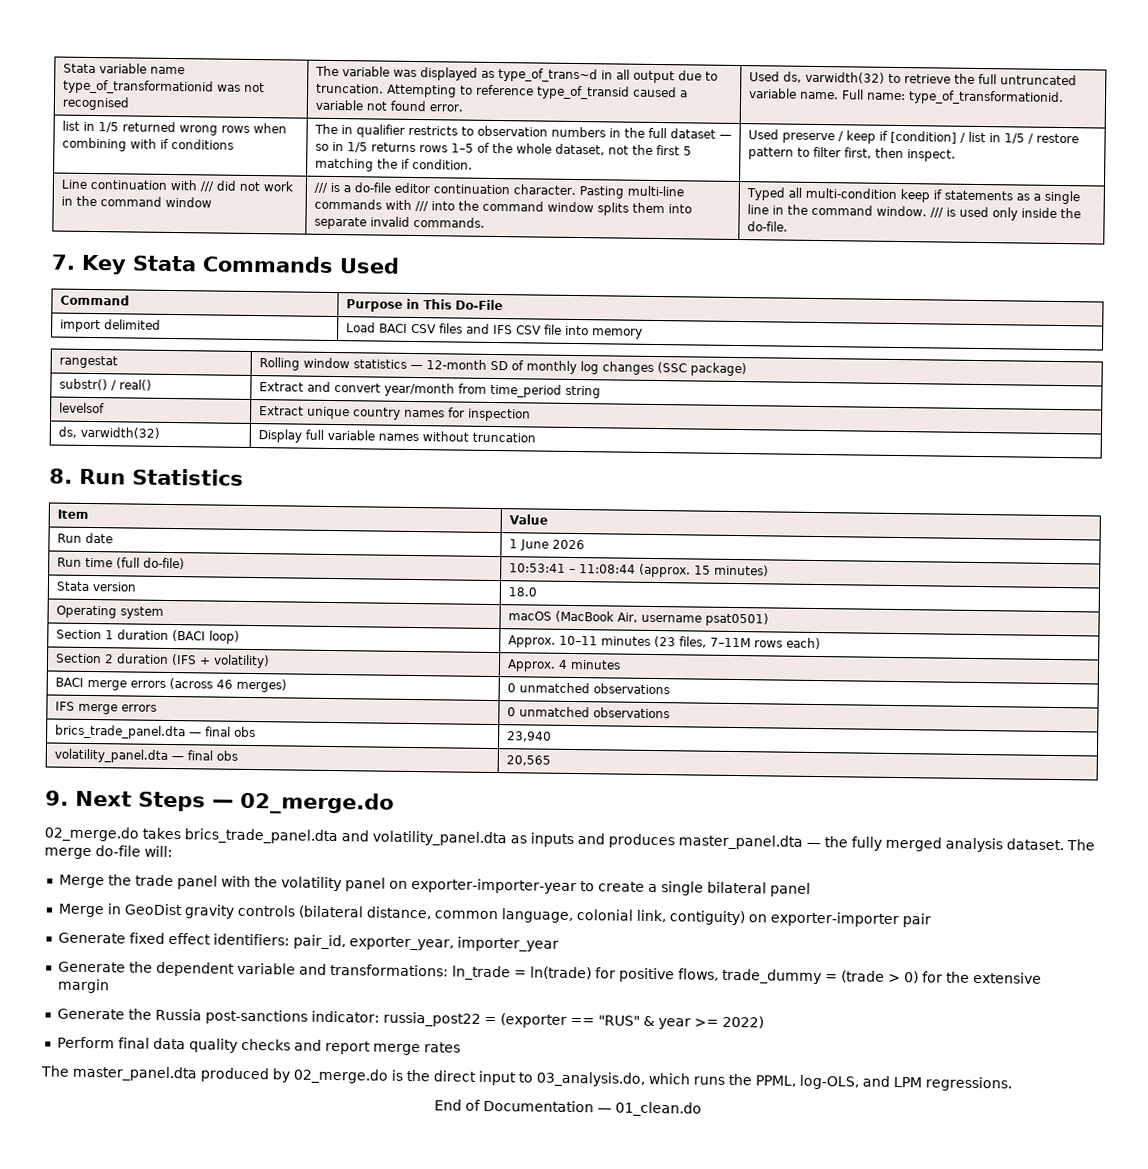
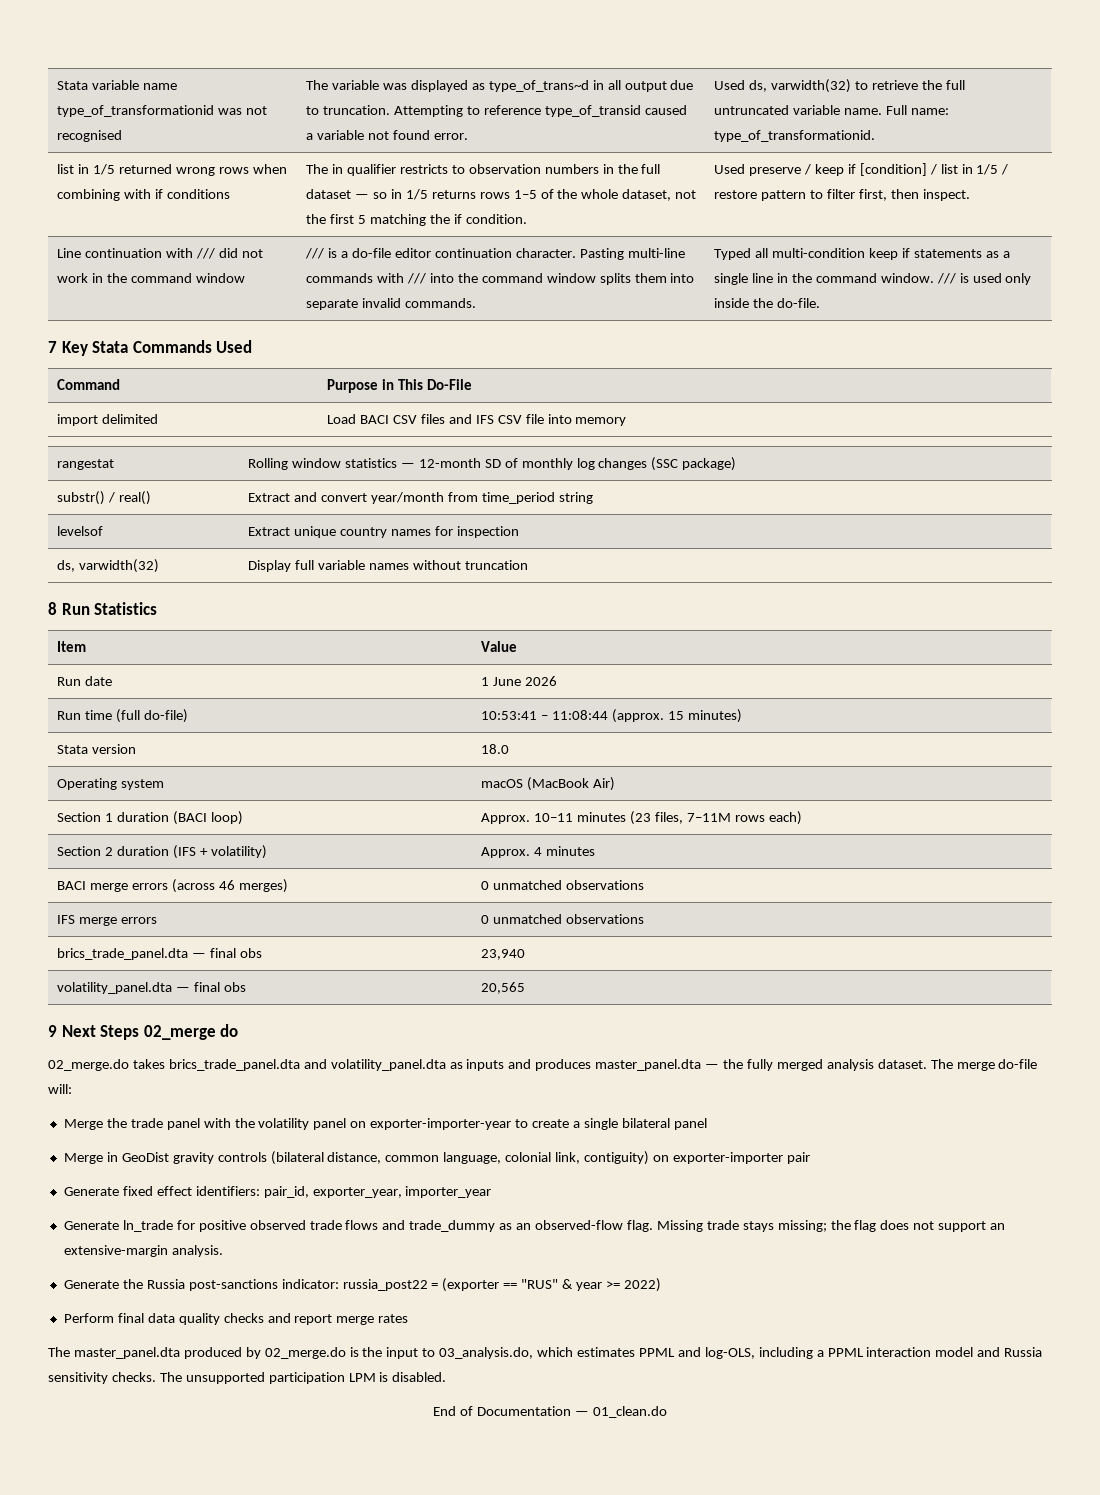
- 7. Key Stata Commands Used
+ 7 Key Stata Commands Used
- 8. Run Statistics
+ 8 Run Statistics
- Operating system | macOS (MacBook Air, username psat0501)
+ Operating system | macOS (MacBook Air)
- 9. Next Steps — 02_merge.do
+ 9 Next Steps 02_merge do
- Generate the dependent variable and transformations: ln_trade = ln(trade) for positive flows, trade_dummy = (trade > 0) for the extensive margin
+ Generate ln_trade for positive observed trade flows and trade_dummy as an observed-flow flag. Missing trade stays missing; the flag does not support an extensive-margin analysis.
- The master_panel.dta produced by 02_merge.do is the direct input to 03_analysis.do, which runs the PPML, log-OLS, and LPM regressions.
+ The master_panel.dta produced by 02_merge.do is the input to 03_analysis.do, which estimates PPML and log-OLS, including a PPML interaction model and Russia sensitivity checks. The unsupported participation LPM is disabled.

